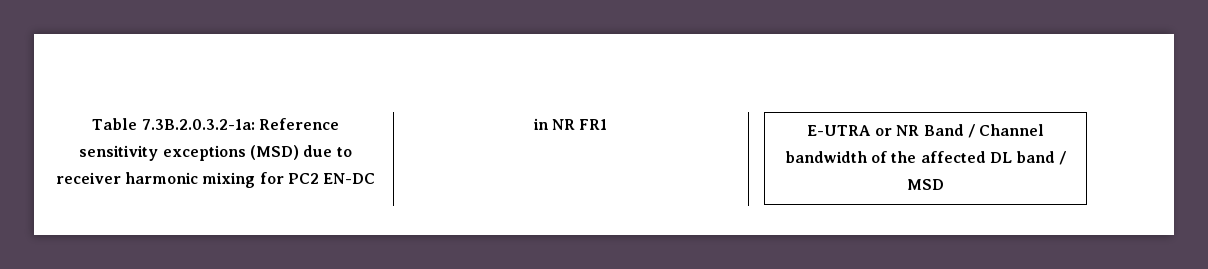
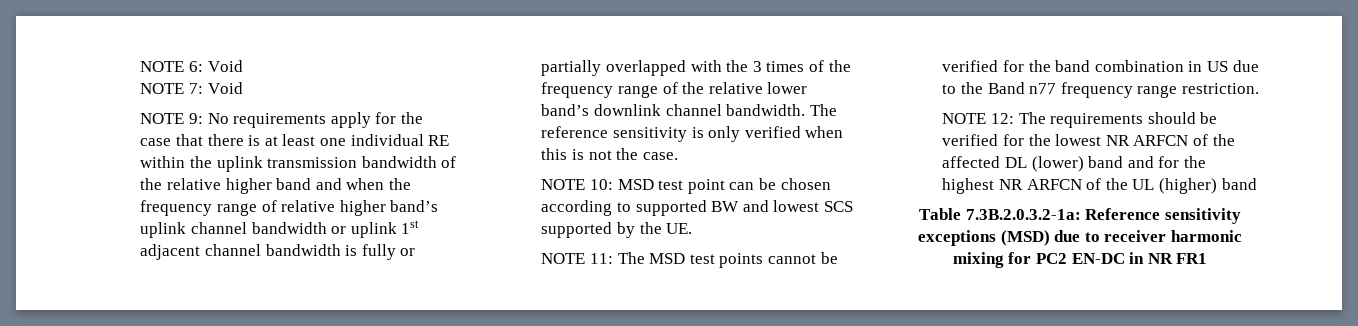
+ NOTE 6: Void
+ NOTE 7: Void
+ NOTE 9: No requirements apply for the case that there is at least one individual RE within the uplink transmission bandwidth of the relative higher band and when the frequency range of relative higher band’s uplink channel bandwidth or uplink 1st adjacent channel bandwidth is fully or partially overlapped with the 3 times of the frequency range of the relative lower band’s downlink channel bandwidth. The reference sensitivity is only verified when this is not the case.
+ NOTE 10: MSD test point can be chosen according to supported BW and lowest SCS supported by the UE.
+ NOTE 11: The MSD test points cannot be verified for the band combination in US due to the Band n77 frequency range restriction.
+ NOTE 12: The requirements should be verified for the lowest NR ARFCN of the affected DL (lower) band and for the highest NR ARFCN of the UL (higher) band
- E-UTRA or NR Band / Channel bandwidth of the affected DL band / MSD

